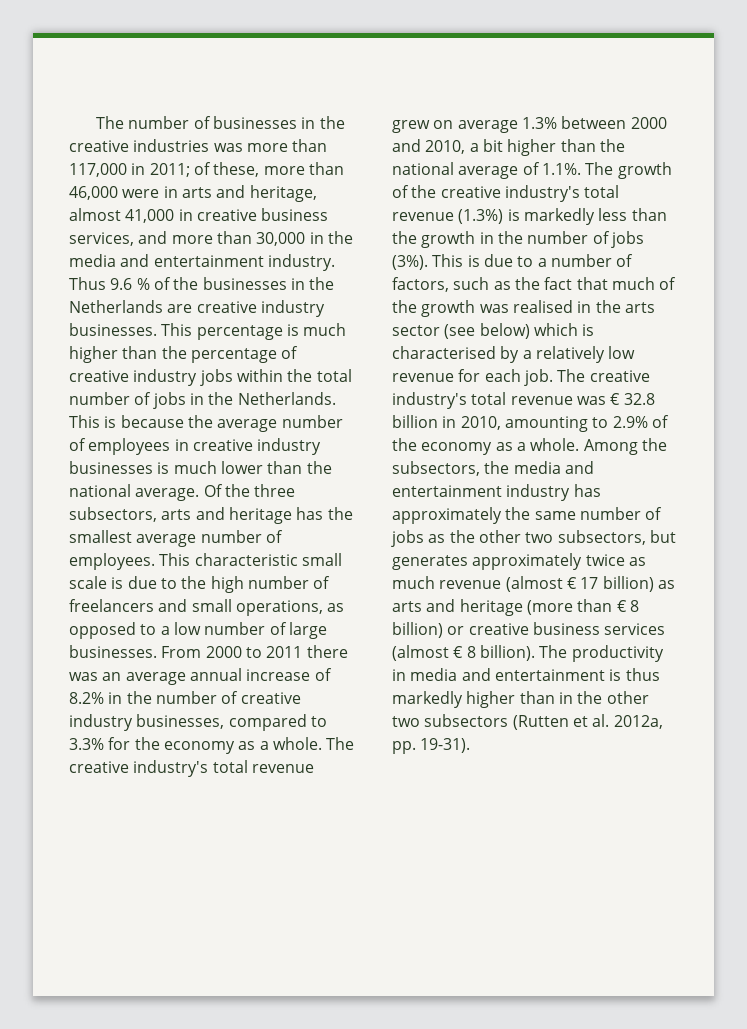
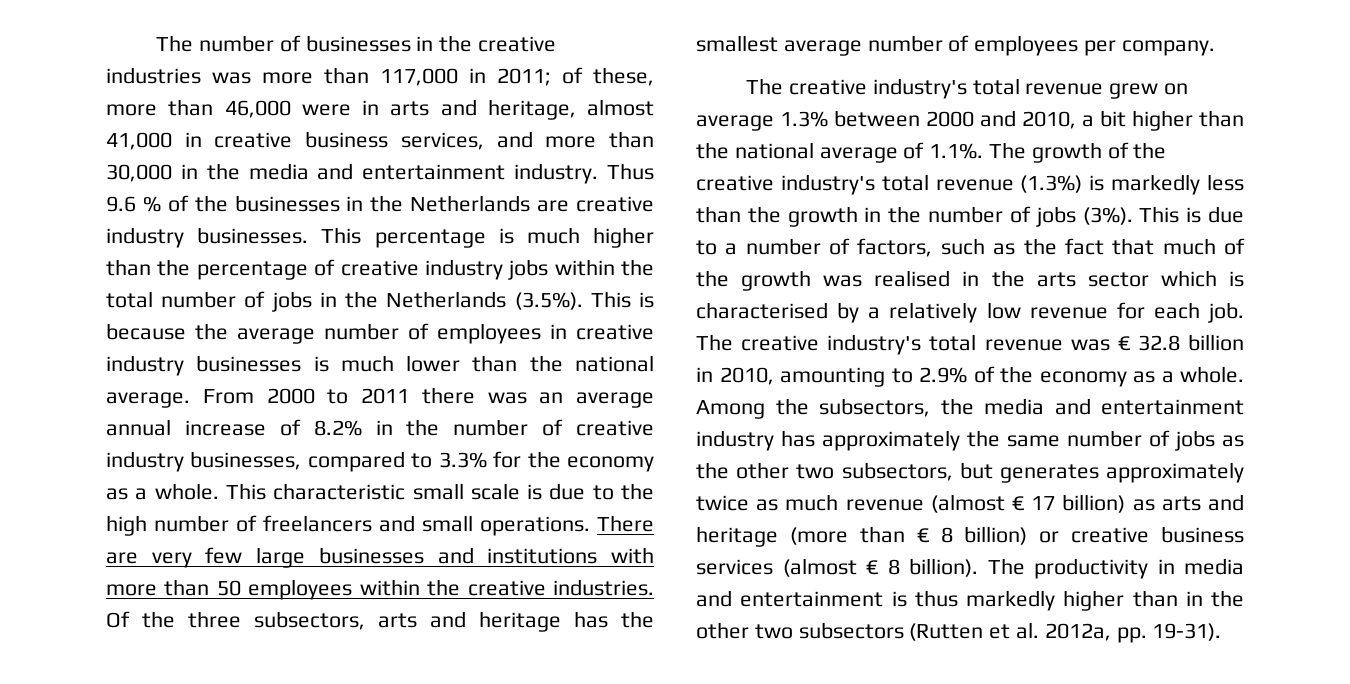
- This percentage is much higher than the percentage of creative industry jobs within the total number of jobs in the Netherlands. This is because the average number of employees in creative industry businesses is much lower than the national average.
+ This percentage is much higher than the percentage of creative industry jobs within the total number of jobs in the Netherlands (3.5%). This is because the average number of employees in creative industry businesses is much lower than the national average.
- Of the three subsectors, arts and heritage has the smallest average number of employees. This characteristic small scale is due to the high number of freelancers and small operations, as opposed to a low number of large businesses.
- From 2000 to 2011 there was an average annual increase of 8.2% in the number of creative industry businesses, compared to 3.3% for the economy as a whole. The creative industry's total revenue grew on average 1.3% between 2000 and 2010, a bit higher than the national average of 1.1%. The growth of the creative industry's total revenue (1.3%) is markedly less than the growth in the number of jobs (3%).
+ From 2000 to 2011 there was an average annual increase of 8.2% in the number of creative industry businesses, compared to 3.3% for the economy as a whole. This characteristic small scale is due to the high number of freelancers and small operations. There are very few large businesses and institutions with more than 50 employees within the creative industries. Of the three subsectors, arts and heritage has the smallest average number of employees per company.
+ The creative industry's total revenue grew on average 1.3% between 2000 and 2010, a bit higher than the national average of 1.1%. The growth of the creative industry's total revenue (1.3%) is markedly less than the growth in the number of jobs (3%).
- This is due to a number of factors, such as the fact that much of the growth was realised in the arts sector (see below) which is characterised by a relatively low revenue for each job.
+ This is due to a number of factors, such as the fact that much of the growth was realised in the arts sector which is characterised by a relatively low revenue for each job.

